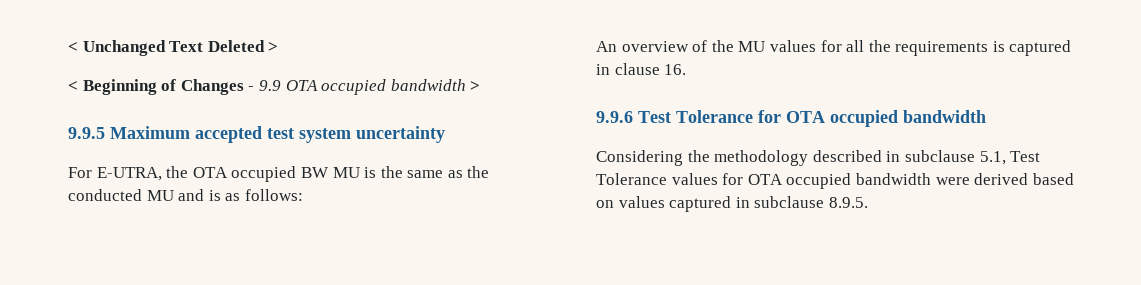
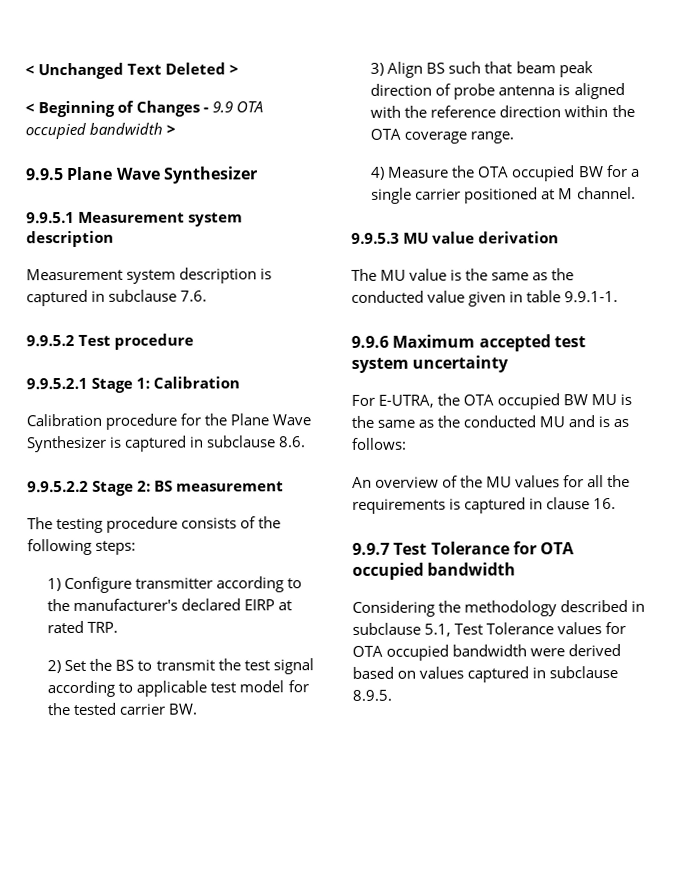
- 9.9.5 Maximum accepted test system uncertainty
+ 9.9.5 Plane Wave Synthesizer
+ 9.9.5.1 Measurement system description
+ Measurement system description is captured in subclause 7.6.
+ 9.9.5.2 Test procedure
+ 9.9.5.2.1 Stage 1: Calibration
+ Calibration procedure for the Plane Wave Synthesizer is captured in subclause 8.6.
+ 9.9.5.2.2 Stage 2: BS measurement
+ The testing procedure consists of the following steps:
+ 1) Configure transmitter according to the manufacturer's declared EIRP at rated TRP.
+ 2) Set the BS to transmit the test signal according to applicable test model for the tested carrier BW.
+ 3) Align BS such that beam peak direction of probe antenna is aligned with the reference direction within the OTA coverage range.
+ 4) Measure the OTA occupied BW for a single carrier positioned at M channel.
+ 9.9.5.3 MU value derivation
+ The MU value is the same as the conducted value given in table 9.9.1-1.
+ 9.9.6 Maximum accepted test system uncertainty
- 9.9.6 Test Tolerance for OTA occupied bandwidth
+ 9.9.7 Test Tolerance for OTA occupied bandwidth

